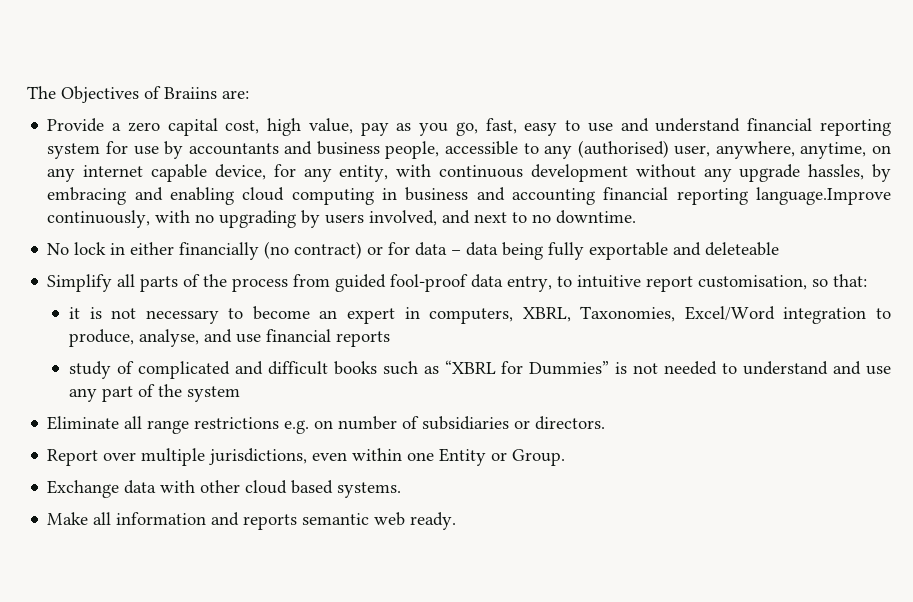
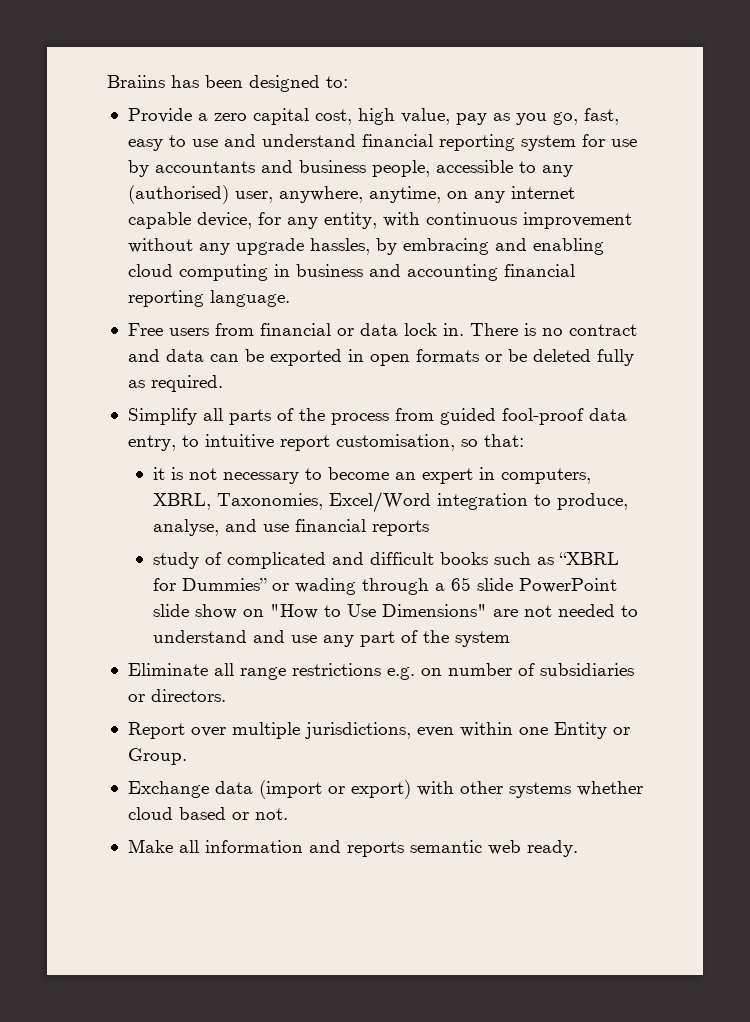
- The Objectives of Braiins are:
+ Braiins has been designed to:
- Provide a zero capital cost, high value, pay as you go, fast, easy to use and understand financial reporting system for use by accountants and business people, accessible to any (authorised) user, anywhere, anytime, on any internet capable device, for any entity, with continuous development without any upgrade hassles, by embracing and enabling cloud computing in business and accounting financial reporting language.Improve continuously, with no upgrading by users involved, and next to no downtime.
- No lock in either financially (no contract) or for data – data being fully exportable and deleteable
+ Provide a zero capital cost, high value, pay as you go, fast, easy to use and understand financial reporting system for use by accountants and business people, accessible to any (authorised) user, anywhere, anytime, on any internet capable device, for any entity, with continuous improvement without any upgrade hassles, by embracing and enabling cloud computing in business and accounting financial reporting language.
+ Free users from financial or data lock in. There is no contract and data can be exported in open formats or be deleted fully as required.
- study of complicated and difficult books such as “XBRL for Dummies” is not needed to understand and use any part of the system
+ study of complicated and difficult books such as “XBRL for Dummies” or wading through a 65 slide PowerPoint slide show on "How to Use Dimensions" are not needed to understand and use any part of the system
- Exchange data with other cloud based systems.
+ Exchange data (import or export) with other systems whether cloud based or not.

